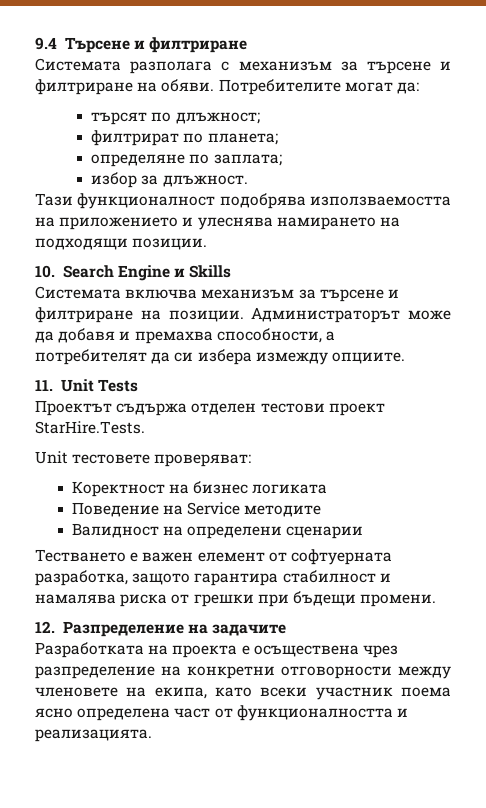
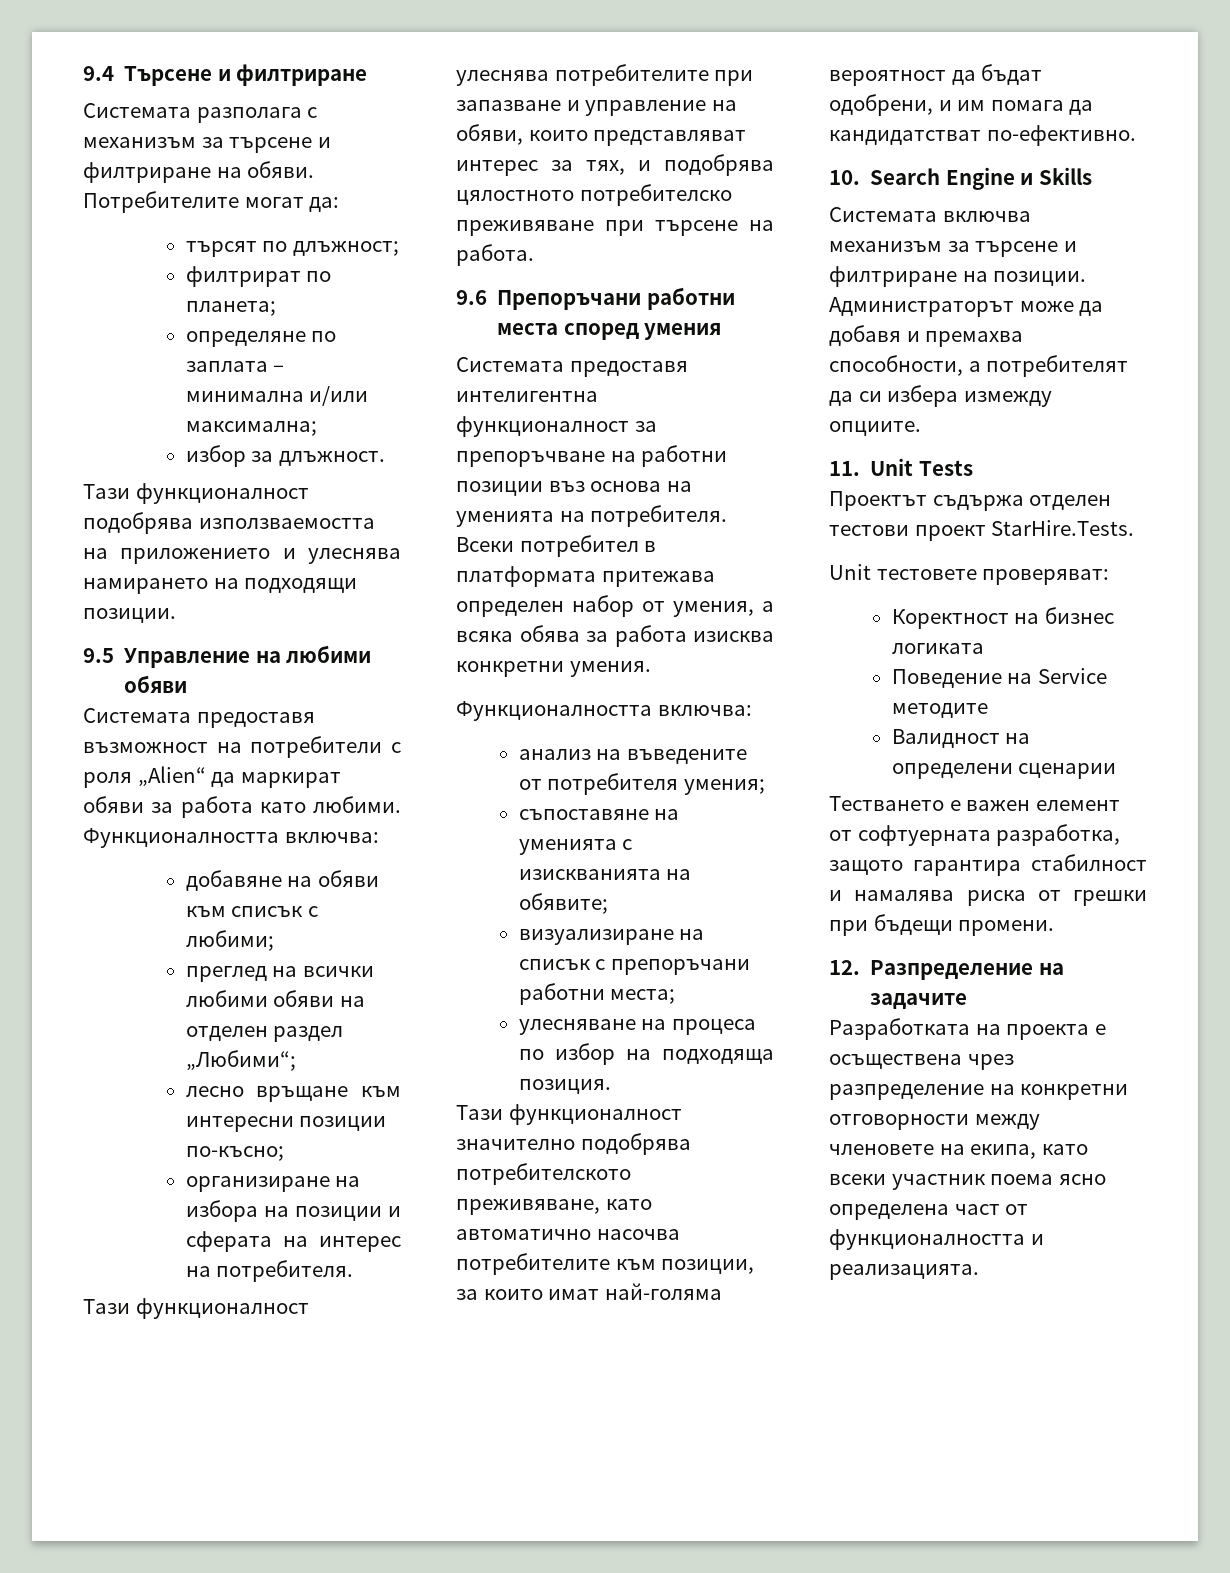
- определяне по заплата;
+ определяне по заплата – минимална и/или максимална;
+ 9.5 Управление на любими обяви
+ Системата предоставя възможност на потребители с роля „Alien“ да маркират обяви за работа като любими. Функционалността включва:
+ добавяне на обяви към списък с любими;
+ преглед на всички любими обяви на отделен раздел „Любими“;
+ лесно връщане към интересни позиции по-късно;
+ организиране на избора на позиции и сферата на интерес на потребителя.
+ Тази функционалност улеснява потребителите при запазване и управление на обяви, които представляват интерес за тях, и подобрява цялостното потребителско преживяване при търсене на работа.
+ 9.6 Препоръчани работни места според умения
+ Системата предоставя интелигентна функционалност за препоръчване на работни позиции въз основа на уменията на потребителя. Всеки потребител в платформата притежава определен набор от умения, а всяка обява за работа изисква конкретни умения.
+ Функционалността включва:
+ анализ на въведените от потребителя умения;
+ съпоставяне на уменията с изискванията на обявите;
+ визуализиране на списък с препоръчани работни места;
+ улесняване на процеса по избор на подходяща позиция.
+ Тази функционалност значително подобрява потребителското преживяване, като автоматично насочва потребителите към позиции, за които имат най-голяма вероятност да бъдат одобрени, и им помага да кандидатстват по-ефективно.

